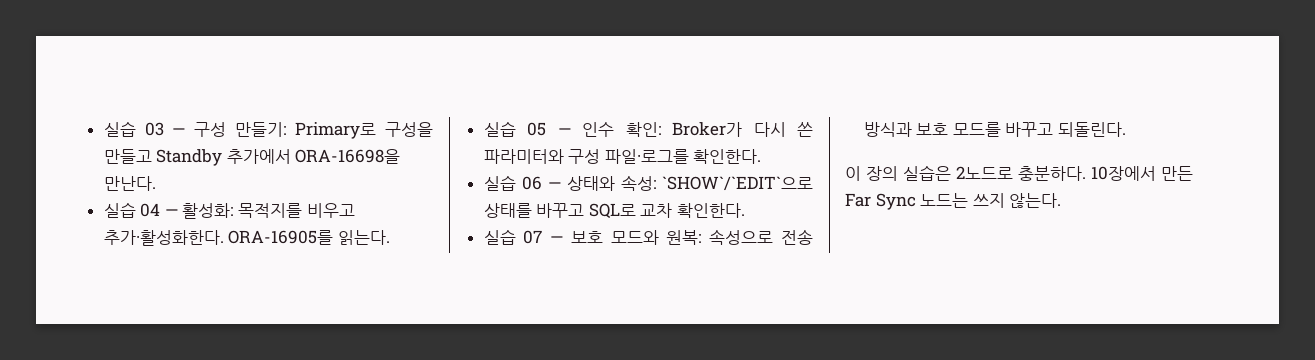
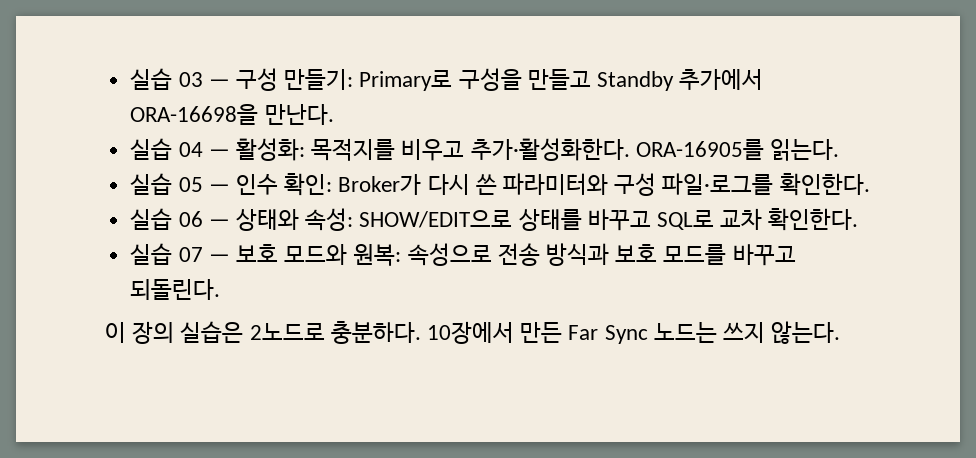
- 실습 06 — 상태와 속성: `SHOW`/`EDIT`으로 상태를 바꾸고 SQL로 교차 확인한다.
+ 실습 06 — 상태와 속성: SHOW/EDIT으로 상태를 바꾸고 SQL로 교차 확인한다.

